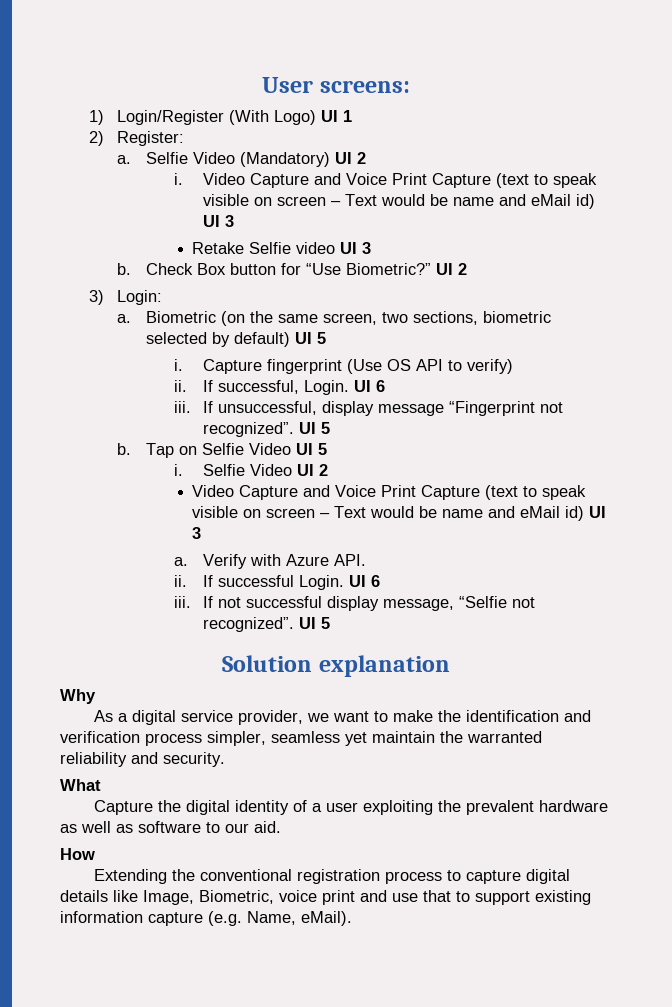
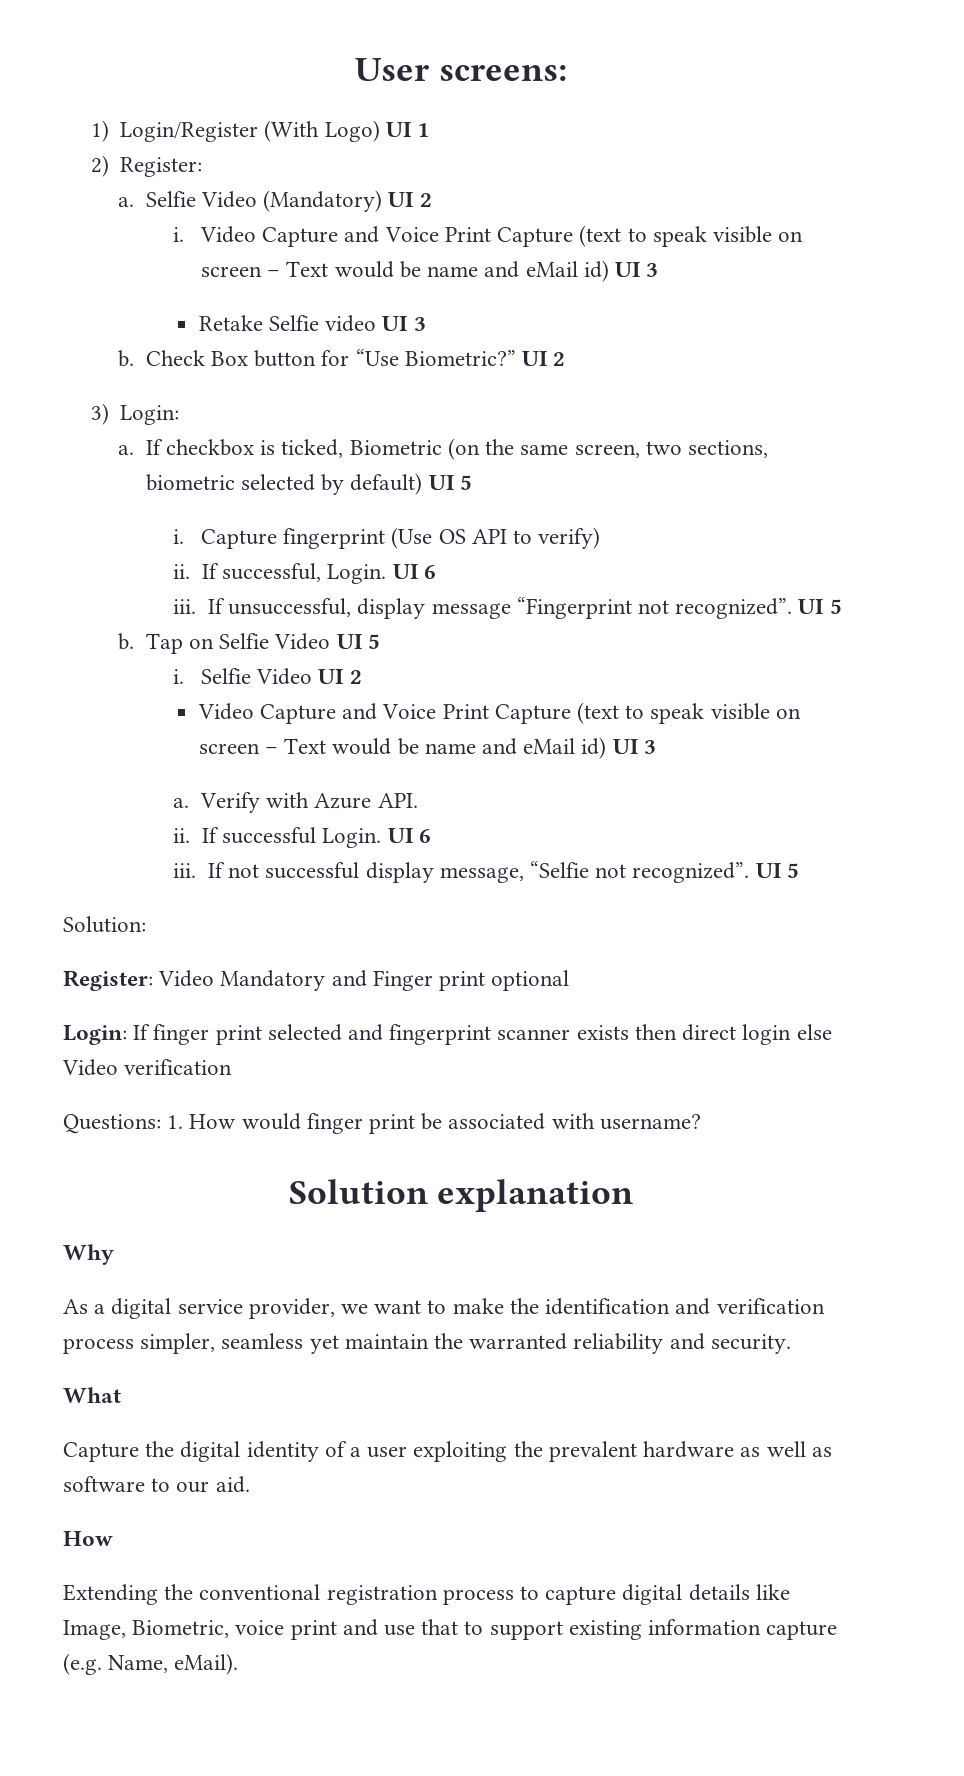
- Biometric (on the same screen, two sections, biometric selected by default) UI 5
+ If checkbox is ticked, Biometric (on the same screen, two sections, biometric selected by default) UI 5
+ Solution:
+ Register: Video Mandatory and Finger print optional
+ Login: If finger print selected and fingerprint scanner exists then direct login else Video verification
+ Questions: 1. How would finger print be associated with username?

